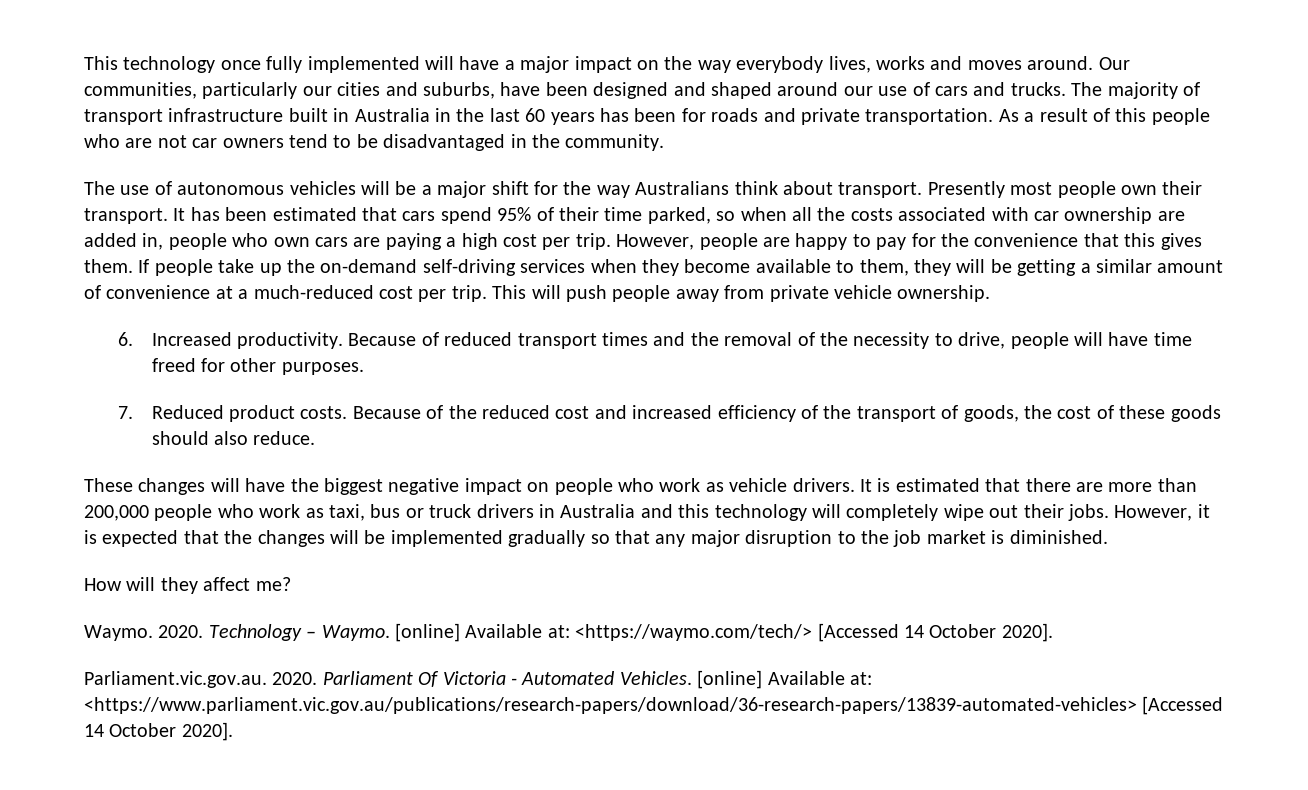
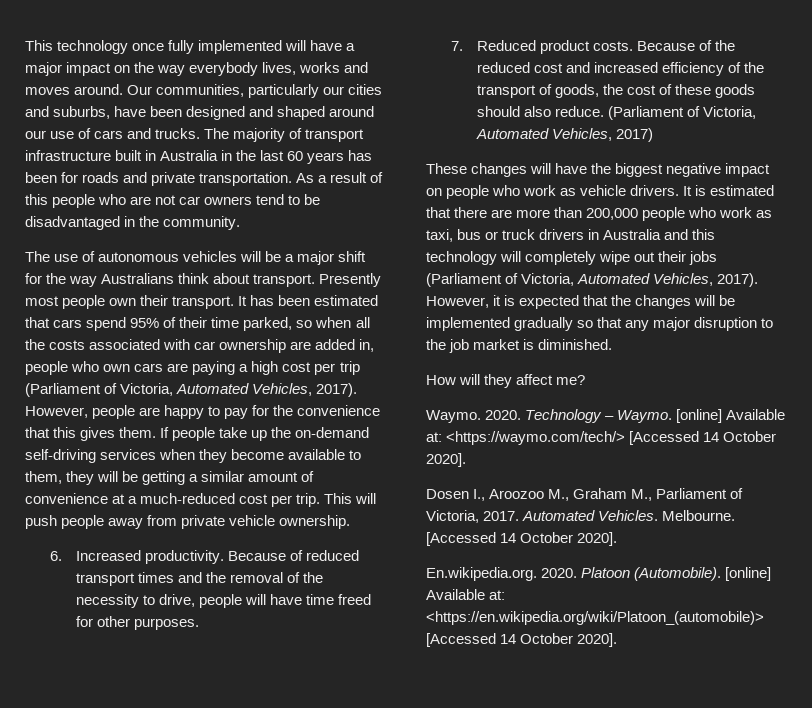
- It has been estimated that cars spend 95% of their time parked, so when all the costs associated with car ownership are added in, people who own cars are paying a high cost per trip.
+ It has been estimated that cars spend 95% of their time parked, so when all the costs associated with car ownership are added in, people who own cars are paying a high cost per trip (Parliament of Victoria, Automated Vehicles, 2017).
+ (Parliament of Victoria, Automated Vehicles, 2017)
- It is estimated that there are more than 200,000 people who work as taxi, bus or truck drivers in Australia and this technology will completely wipe out their jobs.
+ It is estimated that there are more than 200,000 people who work as taxi, bus or truck drivers in Australia and this technology will completely wipe out their jobs (Parliament of Victoria, Automated Vehicles, 2017).
- Parliament.vic.gov.au. 2020. Parliament Of Victoria - Automated Vehicles. [online] Available at: <https://www.parliament.vic.gov.au/publications/research-papers/download/36-research-papers/13839-automated-vehicles> [Accessed 14 October 2020].
+ Dosen I., Aroozoo M., Graham M., Parliament of Victoria, 2017. Automated Vehicles. Melbourne. [Accessed 14 October 2020].
+ En.wikipedia.org. 2020. Platoon (Automobile). [online] Available at: <https://en.wikipedia.org/wiki/Platoon_(automobile)> [Accessed 14 October 2020].

